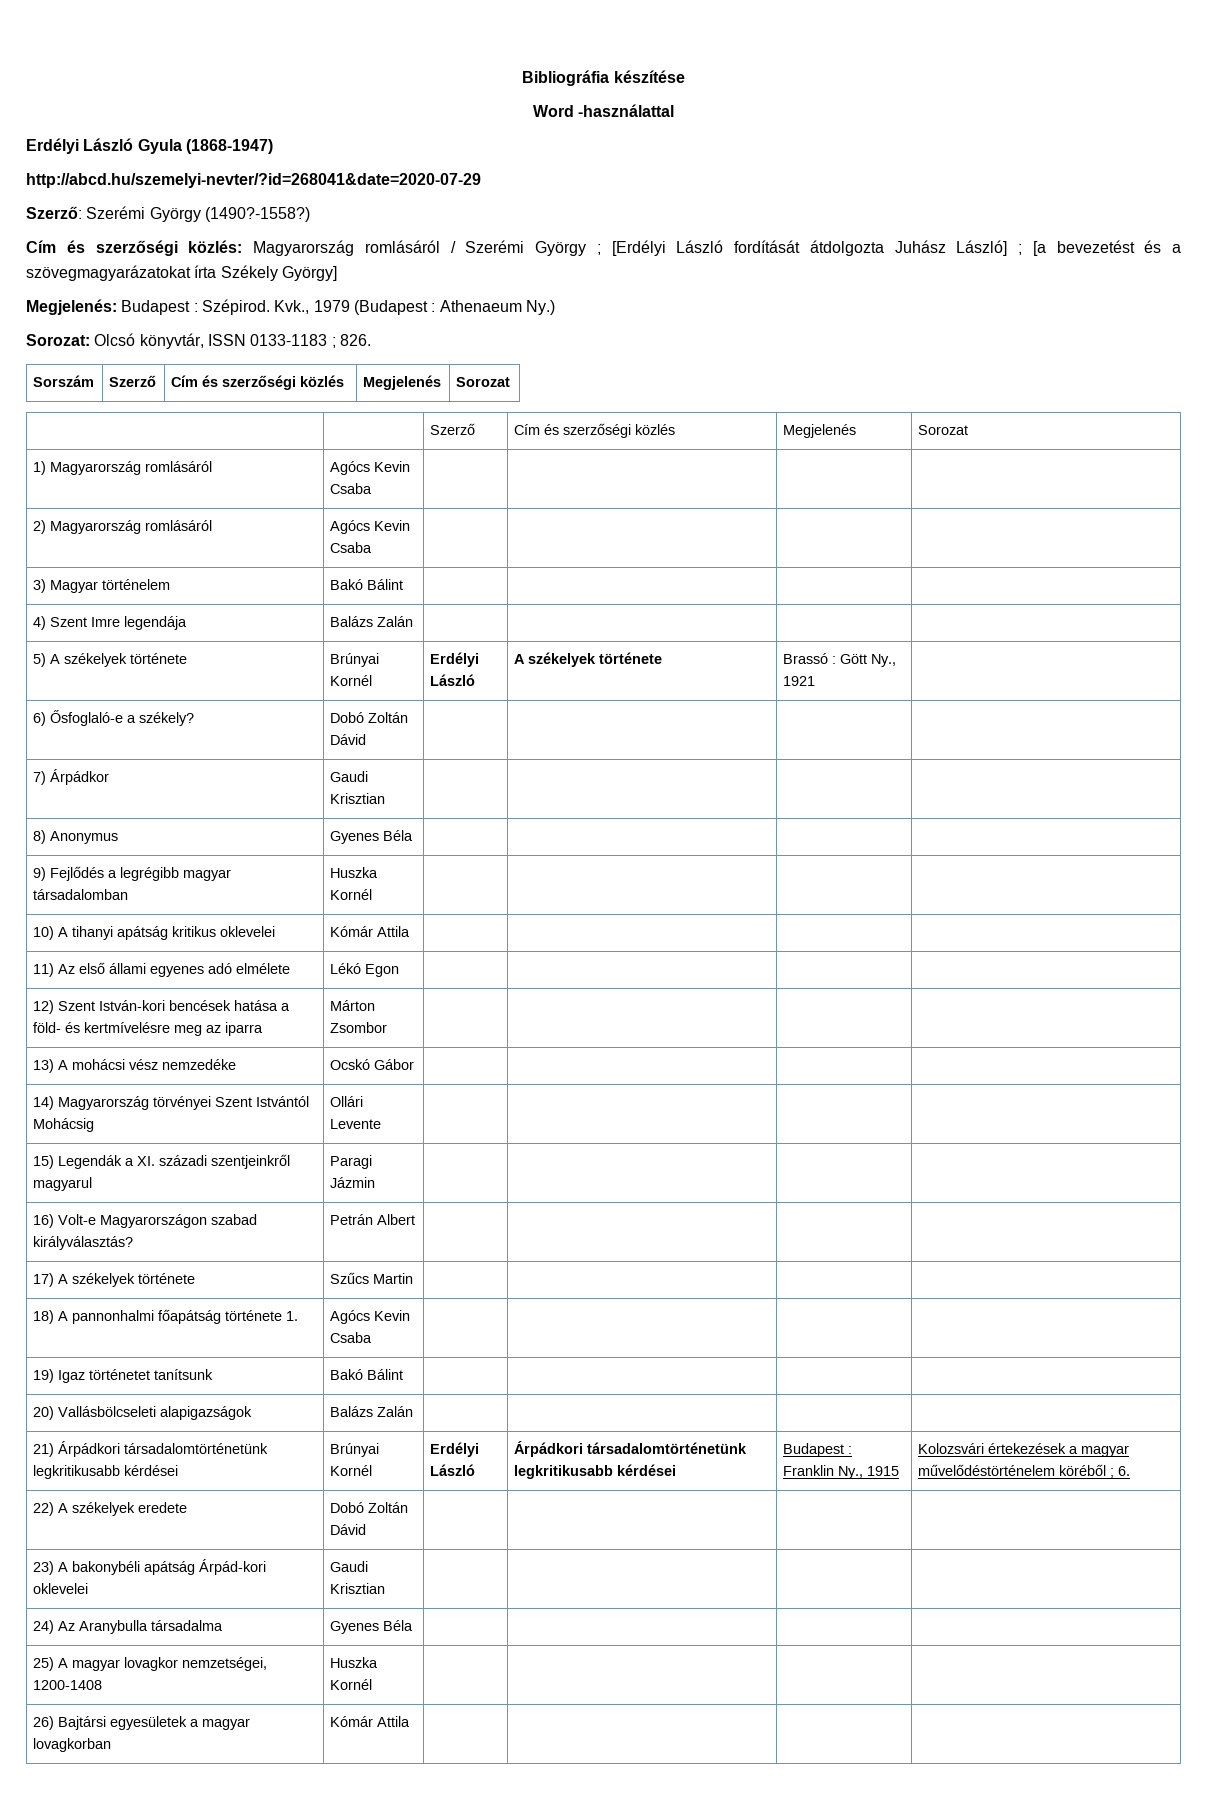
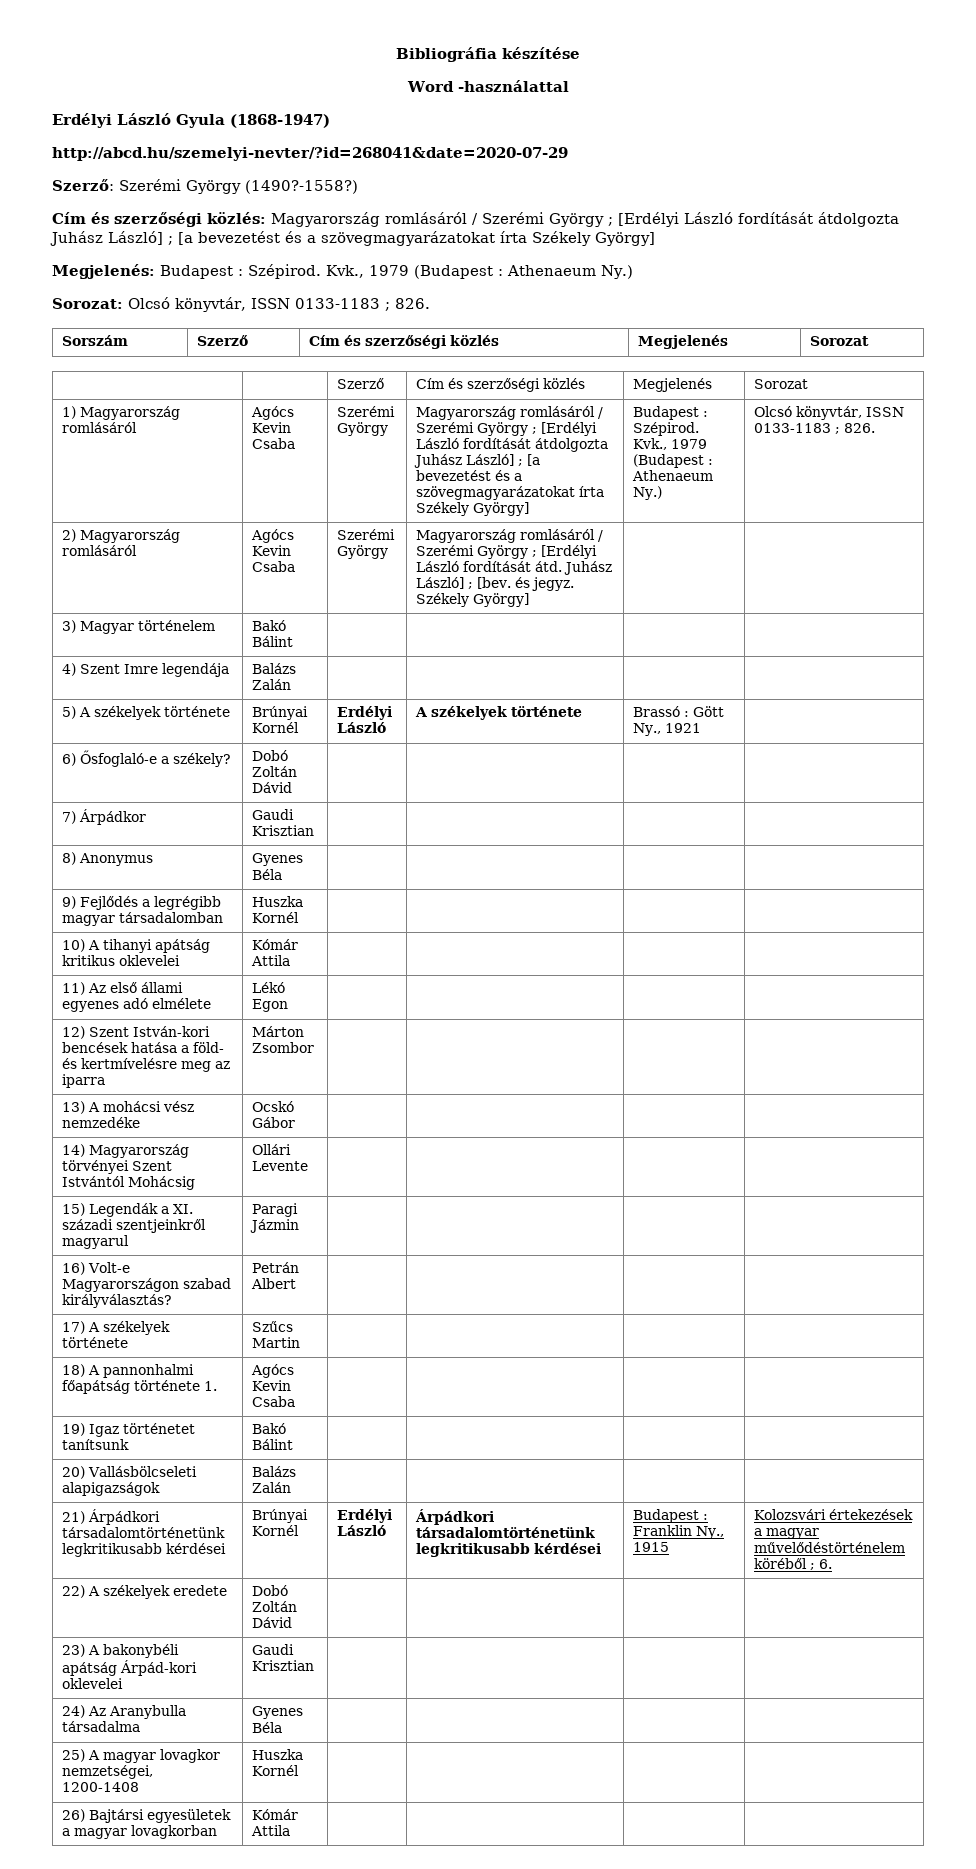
+ Szerémi György | Magyarország romlásáról / Szerémi György ; [Erdélyi László fordítását átdolgozta Juhász László] ; [a bevezetést és a szövegmagyarázatokat írta Székely György] | Budapest : Szépirod. Kvk., 1979 (Budapest : Athenaeum Ny.) | Olcsó könyvtár, ISSN 0133-1183 ; 826.
- 2) Magyarország romlásáról | Agócs Kevin Csaba | | | |
+ 2) Magyarország romlásáról | Agócs Kevin Csaba | Szerémi György | Magyarország romlásáról / Szerémi György ; [Erdélyi László fordítását átd. Juhász László] ; [bev. és jegyz. Székely György] | |

